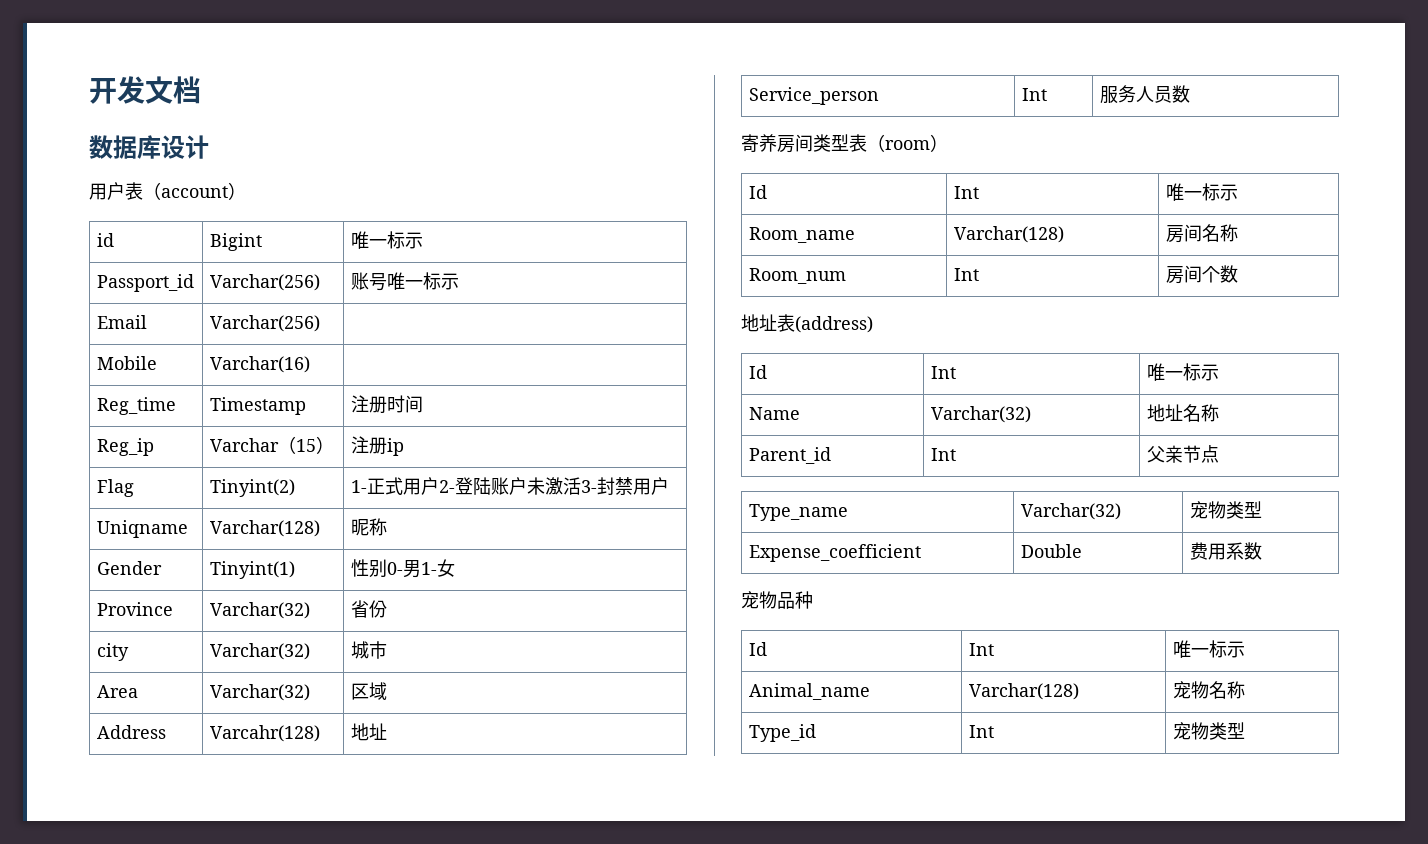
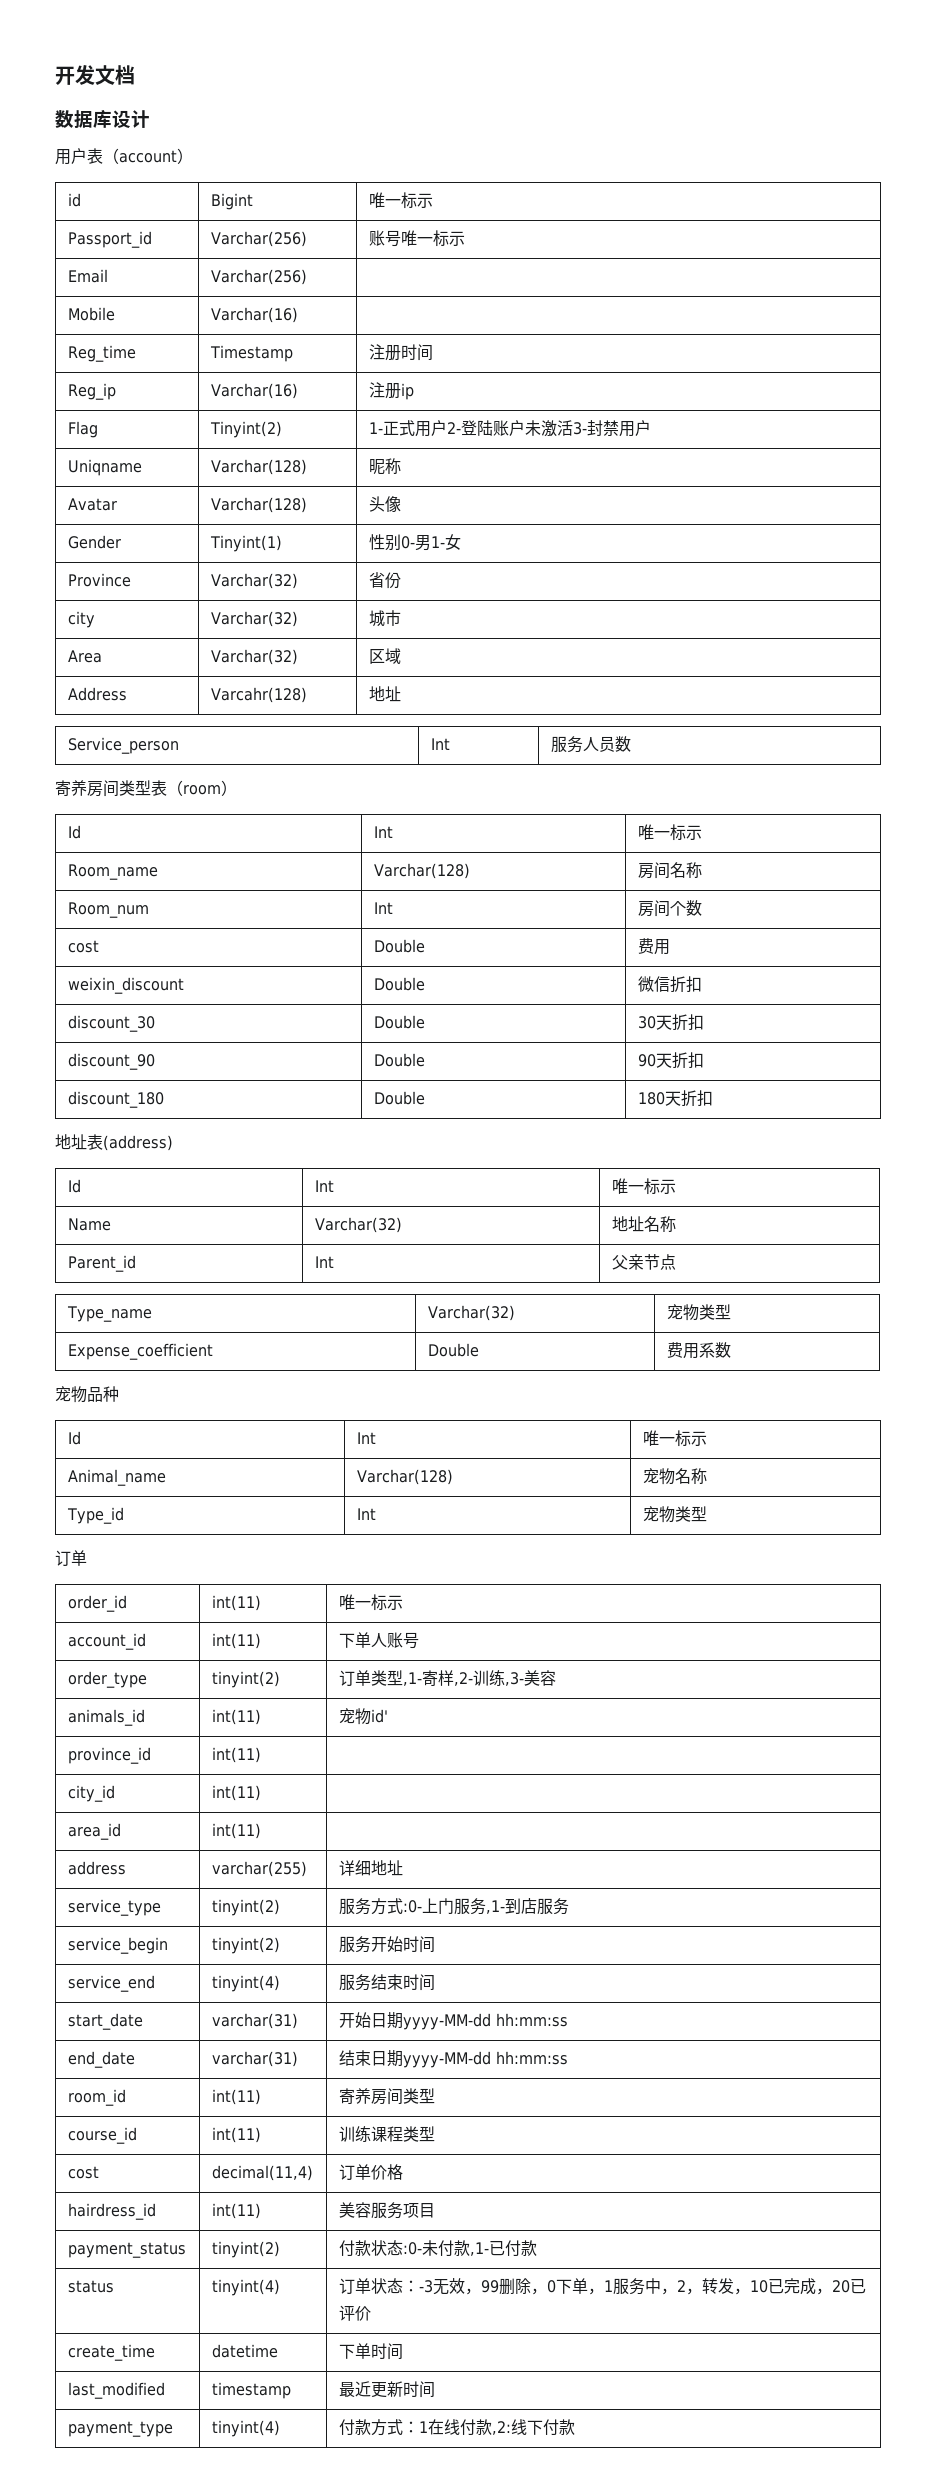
- Reg_ip | Varchar（15） | 注册ip
+ Reg_ip | Varchar(16) | 注册ip
+ Avatar | Varchar(128) | 头像
+ cost | Double | 费用
+ weixin_discount | Double | 微信折扣
+ discount_30 | Double | 30天折扣
+ discount_90 | Double | 90天折扣
+ discount_180 | Double | 180天折扣
  Type_id | Int | 宠物类型
+ 订单
+ order_id | int(11) | 唯一标示
+ account_id | int(11) | 下单人账号
+ order_type | tinyint(2) | 订单类型,1-寄样,2-训练,3-美容
+ animals_id | int(11) | 宠物id'
+ province_id | int(11) |
+ city_id | int(11) |
+ area_id | int(11) |
+ address | varchar(255) | 详细地址
+ service_type | tinyint(2) | 服务方式:0-上门服务,1-到店服务
+ service_begin | tinyint(2) | 服务开始时间
+ service_end | tinyint(4) | 服务结束时间
+ start_date | varchar(31) | 开始日期yyyy-MM-dd hh:mm:ss
+ end_date | varchar(31) | 结束日期yyyy-MM-dd hh:mm:ss
+ room_id | int(11) | 寄养房间类型
+ course_id | int(11) | 训练课程类型
+ cost | decimal(11,4) | 订单价格
+ hairdress_id | int(11) | 美容服务项目
+ payment_status | tinyint(2) | 付款状态:0-未付款,1-已付款
+ status | tinyint(4) | 订单状态：-3无效，99删除，0下单，1服务中，2，转发，10已完成，20已评价
+ create_time | datetime | 下单时间
+ last_modified | timestamp | 最近更新时间
+ payment_type | tinyint(4) | 付款方式：1在线付款,2:线下付款

